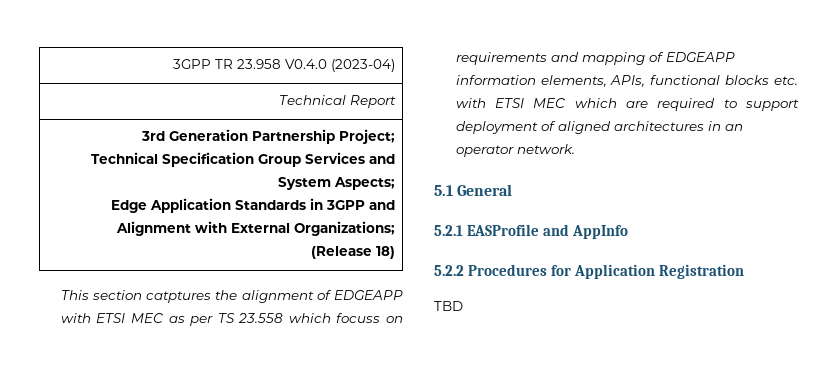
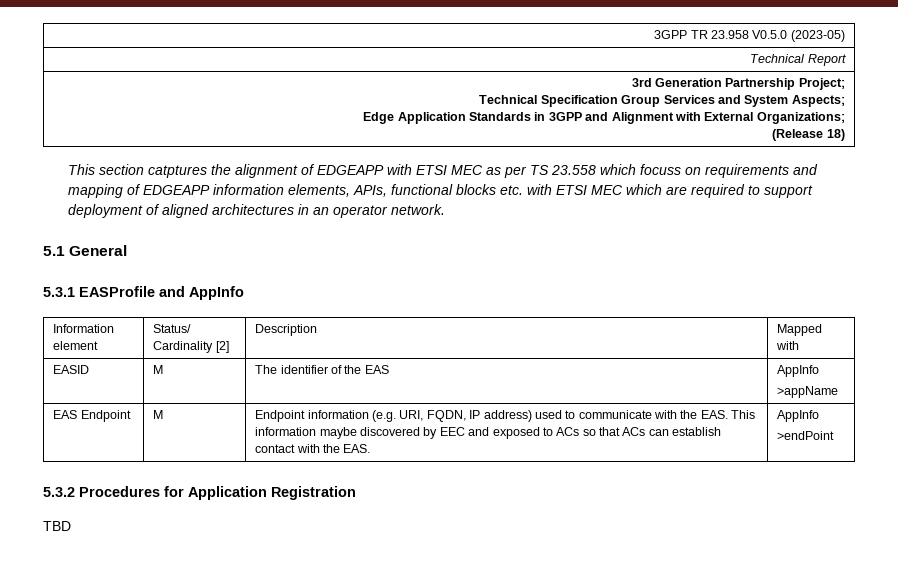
- 3GPP TR 23.958 V0.4.0 (2023-04)
+ 3GPP TR 23.958 V0.5.0 (2023-05)
- 5.2.1 EASProfile and AppInfo
+ 5.3.1 EASProfile and AppInfo
- 5.2.2 Procedures for Application Registration
+ Information element | Status/ Cardinality [2] | Description | Mapped with
+ EASID | M | The identifier of the EAS | AppInfo
+ >appName
+ EAS Endpoint | M | Endpoint information (e.g. URI, FQDN, IP address) used to communicate with the EAS. This information maybe discovered by EEC and exposed to ACs so that ACs can establish contact with the EAS. | AppInfo
+ >endPoint
+ 5.3.2 Procedures for Application Registration

